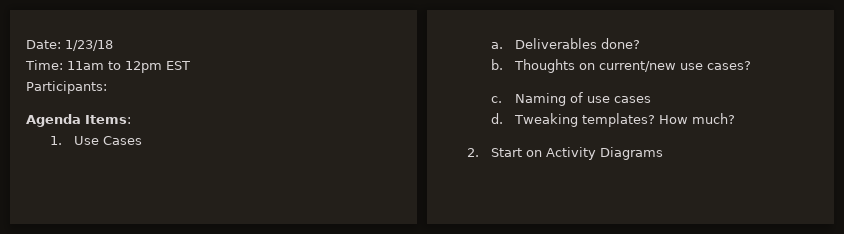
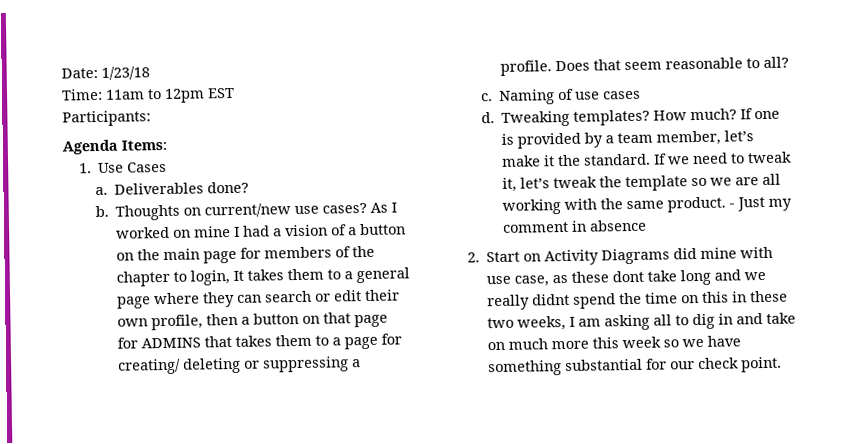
+ As I worked on mine I had a vision of a button on the main page for members of the chapter to login, It takes them to a general page where they can search or edit their own profile, then a button on that page for ADMINS that takes them to a page for creating/ deleting or suppressing a profile. Does that seem reasonable to all?
+ If one is provided by a team member, let’s make it the standard. If we need to tweak it, let’s tweak the template so we are all working with the same product. - Just my comment in absence
- 2. Start on Activity Diagrams
+ 2. Start on Activity Diagrams did mine with use case, as these dont take long and we really didnt spend the time on this in these two weeks, I am asking all to dig in and take on much more this week so we have something substantial for our check point.

